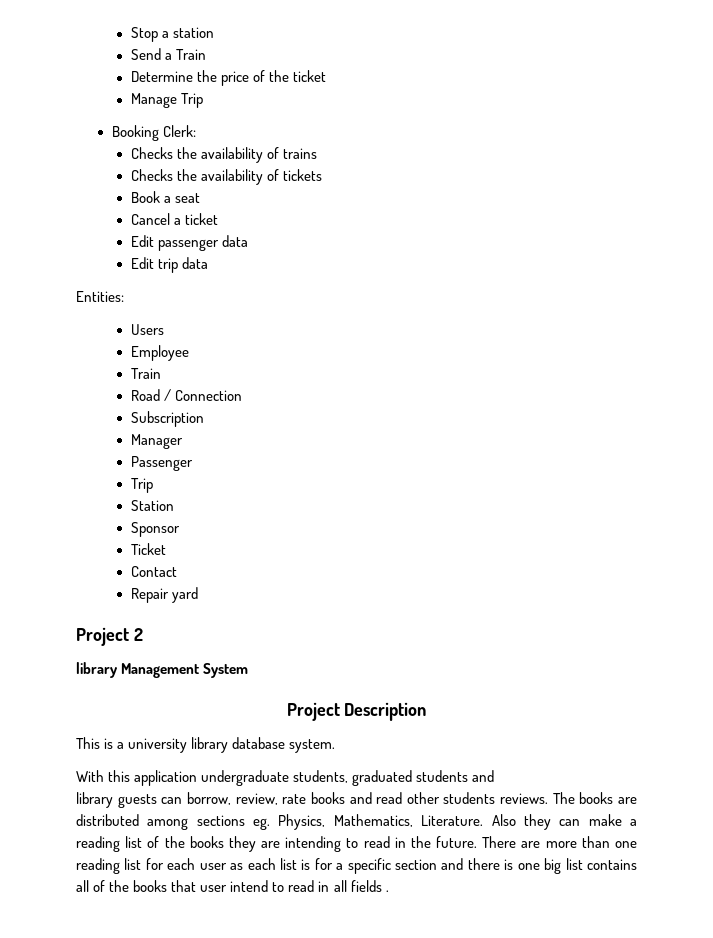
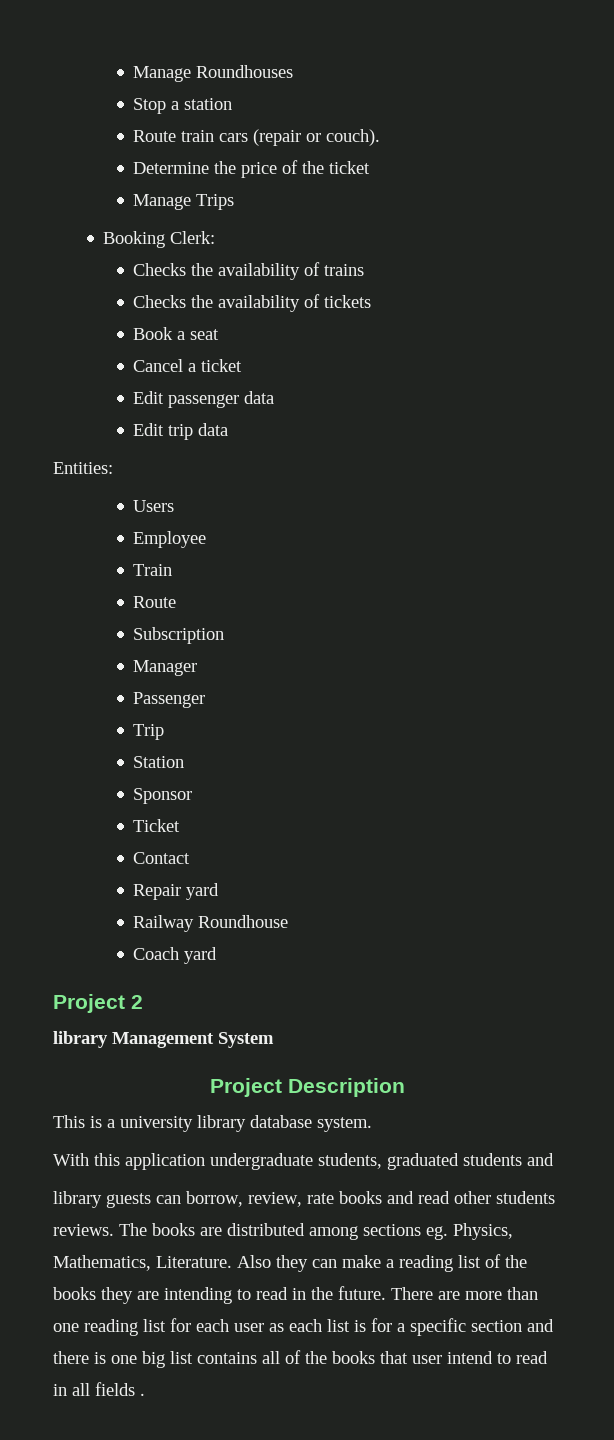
+ Manage Roundhouses
- Send a Train
+ Route train cars (repair or couch).
- Manage Trip
+ Manage Trips
  Employee
  Train
- Road / Connection
+ Route
+ Railway Roundhouse
+ Coach yard

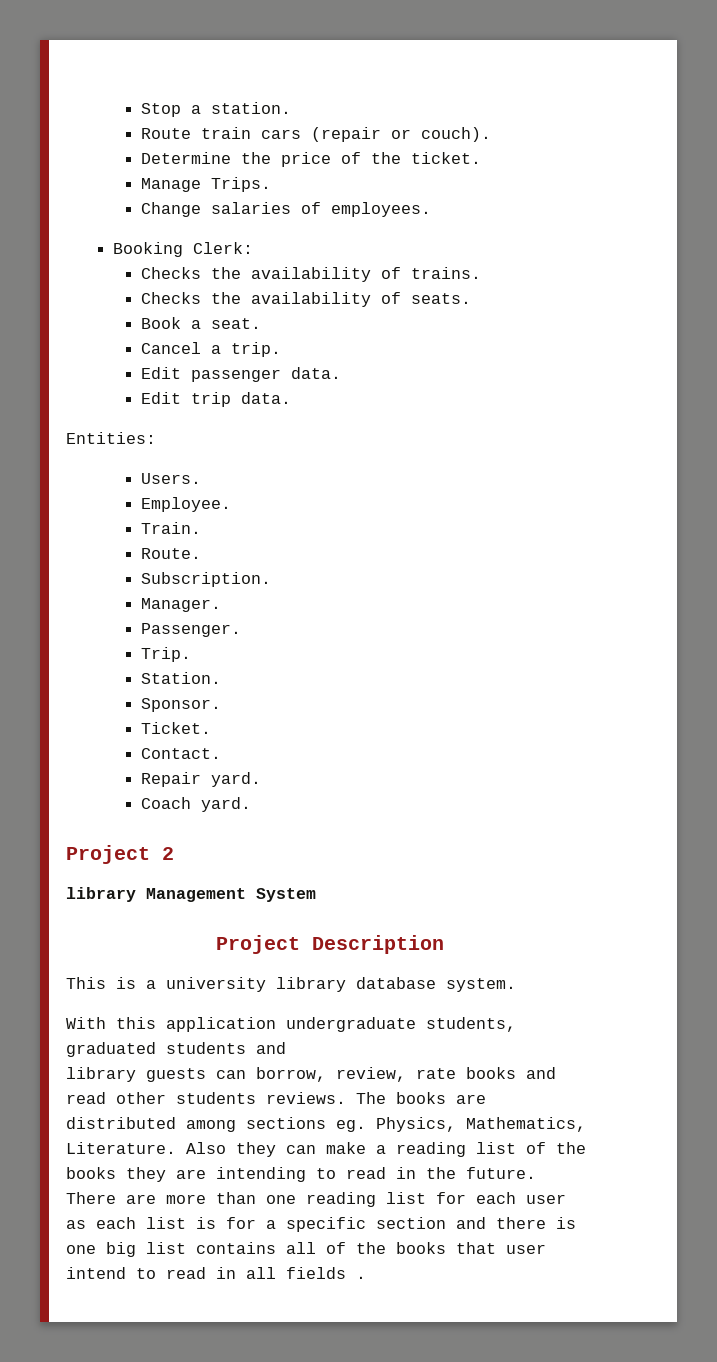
- Manage Roundhouses
- Stop a station
+ Stop a station.
- Determine the price of the ticket
- Manage Trips
+ Determine the price of the ticket.
+ Manage Trips.
+ Change salaries of employees.
- Checks the availability of trains
- Checks the availability of tickets
+ Checks the availability of trains.
+ Checks the availability of seats.
- Book a seat
+ Book a seat.
- Cancel a ticket
+ Cancel a trip.
- Edit passenger data
+ Edit passenger data.
- Edit trip data
+ Edit trip data.
- Users
- Employee
- Train
- Route
- Subscription
- Manager
- Passenger
- Trip
- Station
- Sponsor
- Ticket
- Contact
- Repair yard
- Railway Roundhouse
+ Users.
+ Employee.
+ Train.
+ Route.
+ Subscription.
+ Manager.
+ Passenger.
+ Trip.
+ Station.
+ Sponsor.
+ Ticket.
+ Contact.
+ Repair yard.
- Coach yard
+ Coach yard.

